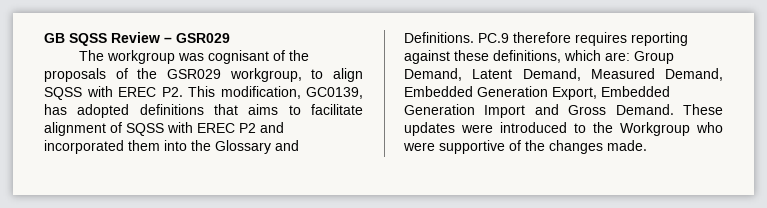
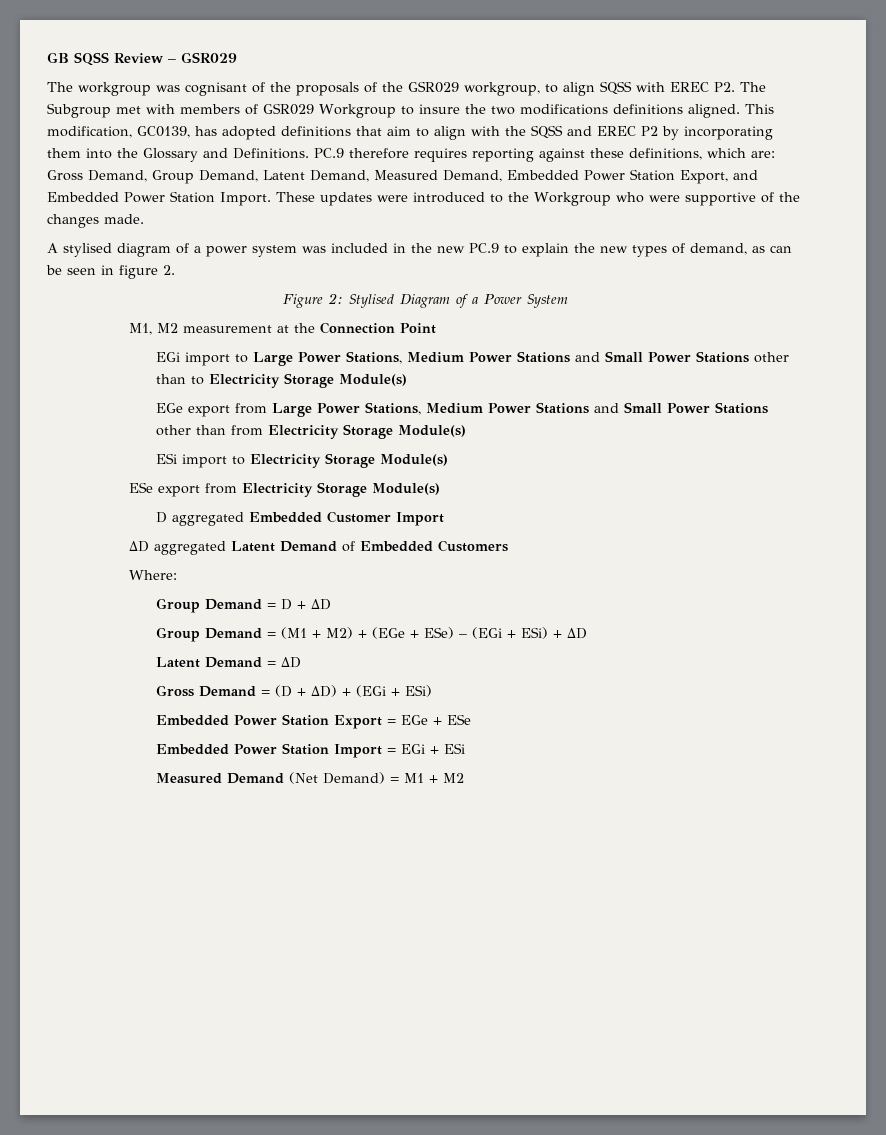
- The workgroup was cognisant of the proposals of the GSR029 workgroup, to align SQSS with EREC P2. This modification, GC0139, has adopted definitions that aims to facilitate alignment of SQSS with EREC P2 and incorporated them into the Glossary and Definitions.
+ The workgroup was cognisant of the proposals of the GSR029 workgroup, to align SQSS with EREC P2. The Subgroup met with members of GSR029 Workgroup to insure the two modifications definitions aligned. This modification, GC0139, has adopted definitions that aim to align with the SQSS and EREC P2 by incorporating them into the Glossary and Definitions.
- PC.9 therefore requires reporting against these definitions, which are: Group Demand, Latent Demand, Measured Demand, Embedded Generation Export, Embedded Generation Import and Gross Demand.
+ PC.9 therefore requires reporting against these definitions, which are: Gross Demand, Group Demand, Latent Demand, Measured Demand, Embedded Power Station Export, and Embedded Power Station Import.
+ A stylised diagram of a power system was included in the new PC.9 to explain the new types of demand, as can be seen in figure 2.
+ Figure 2: Stylised Diagram of a Power System
+ M1, M2 measurement at the Connection Point
+ EGi import to Large Power Stations, Medium Power Stations and Small Power Stations other than to Electricity Storage Module(s)
+ EGe export from Large Power Stations, Medium Power Stations and Small Power Stations other than from Electricity Storage Module(s)
+ ESi import to Electricity Storage Module(s)
+ ESe export from Electricity Storage Module(s)
+ D aggregated Embedded Customer Import
+ ∆D aggregated Latent Demand of Embedded Customers
+ Where:
+ Group Demand = D + ∆D
+ Group Demand = (M1 + M2) + (EGe + ESe) – (EGi + ESi) + ∆D
+ Latent Demand = ∆D
+ Gross Demand = (D + ∆D) + (EGi + ESi)
+ Embedded Power Station Export = EGe + ESe
+ Embedded Power Station Import = EGi + ESi
+ Measured Demand (Net Demand) = M1 + M2

